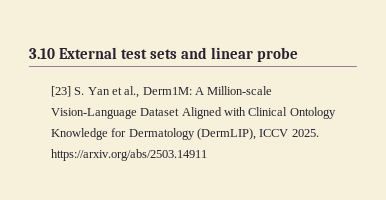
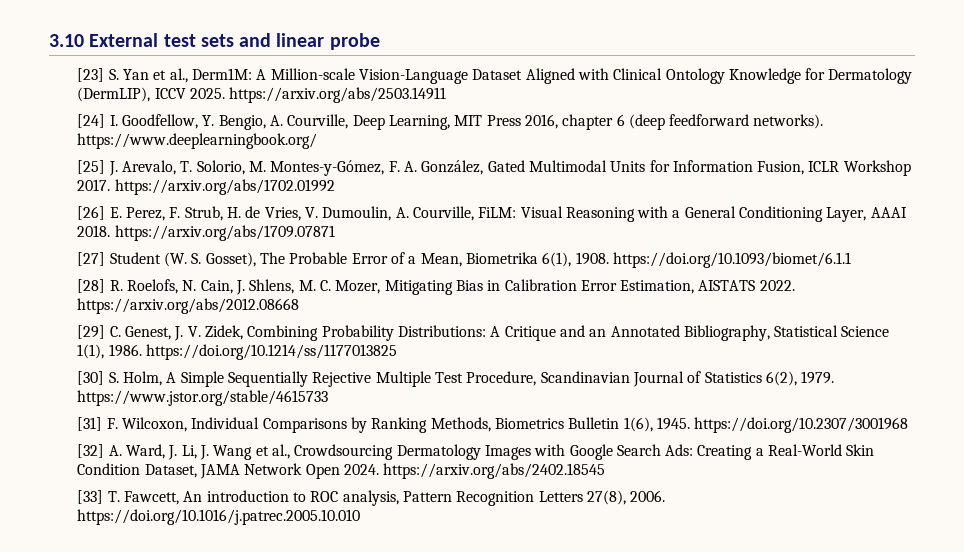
+ [24] I. Goodfellow, Y. Bengio, A. Courville, Deep Learning, MIT Press 2016, chapter 6 (deep feedforward networks). https://www.deeplearningbook.org/
+ [25] J. Arevalo, T. Solorio, M. Montes-y-Gómez, F. A. González, Gated Multimodal Units for Information Fusion, ICLR Workshop 2017. https://arxiv.org/abs/1702.01992
+ [26] E. Perez, F. Strub, H. de Vries, V. Dumoulin, A. Courville, FiLM: Visual Reasoning with a General Conditioning Layer, AAAI 2018. https://arxiv.org/abs/1709.07871
+ [27] Student (W. S. Gosset), The Probable Error of a Mean, Biometrika 6(1), 1908. https://doi.org/10.1093/biomet/6.1.1
+ [28] R. Roelofs, N. Cain, J. Shlens, M. C. Mozer, Mitigating Bias in Calibration Error Estimation, AISTATS 2022. https://arxiv.org/abs/2012.08668
+ [29] C. Genest, J. V. Zidek, Combining Probability Distributions: A Critique and an Annotated Bibliography, Statistical Science 1(1), 1986. https://doi.org/10.1214/ss/1177013825
+ [30] S. Holm, A Simple Sequentially Rejective Multiple Test Procedure, Scandinavian Journal of Statistics 6(2), 1979. https://www.jstor.org/stable/4615733
+ [31] F. Wilcoxon, Individual Comparisons by Ranking Methods, Biometrics Bulletin 1(6), 1945. https://doi.org/10.2307/3001968
+ [32] A. Ward, J. Li, J. Wang et al., Crowdsourcing Dermatology Images with Google Search Ads: Creating a Real-World Skin Condition Dataset, JAMA Network Open 2024. https://arxiv.org/abs/2402.18545
+ [33] T. Fawcett, An introduction to ROC analysis, Pattern Recognition Letters 27(8), 2006. https://doi.org/10.1016/j.patrec.2005.10.010

